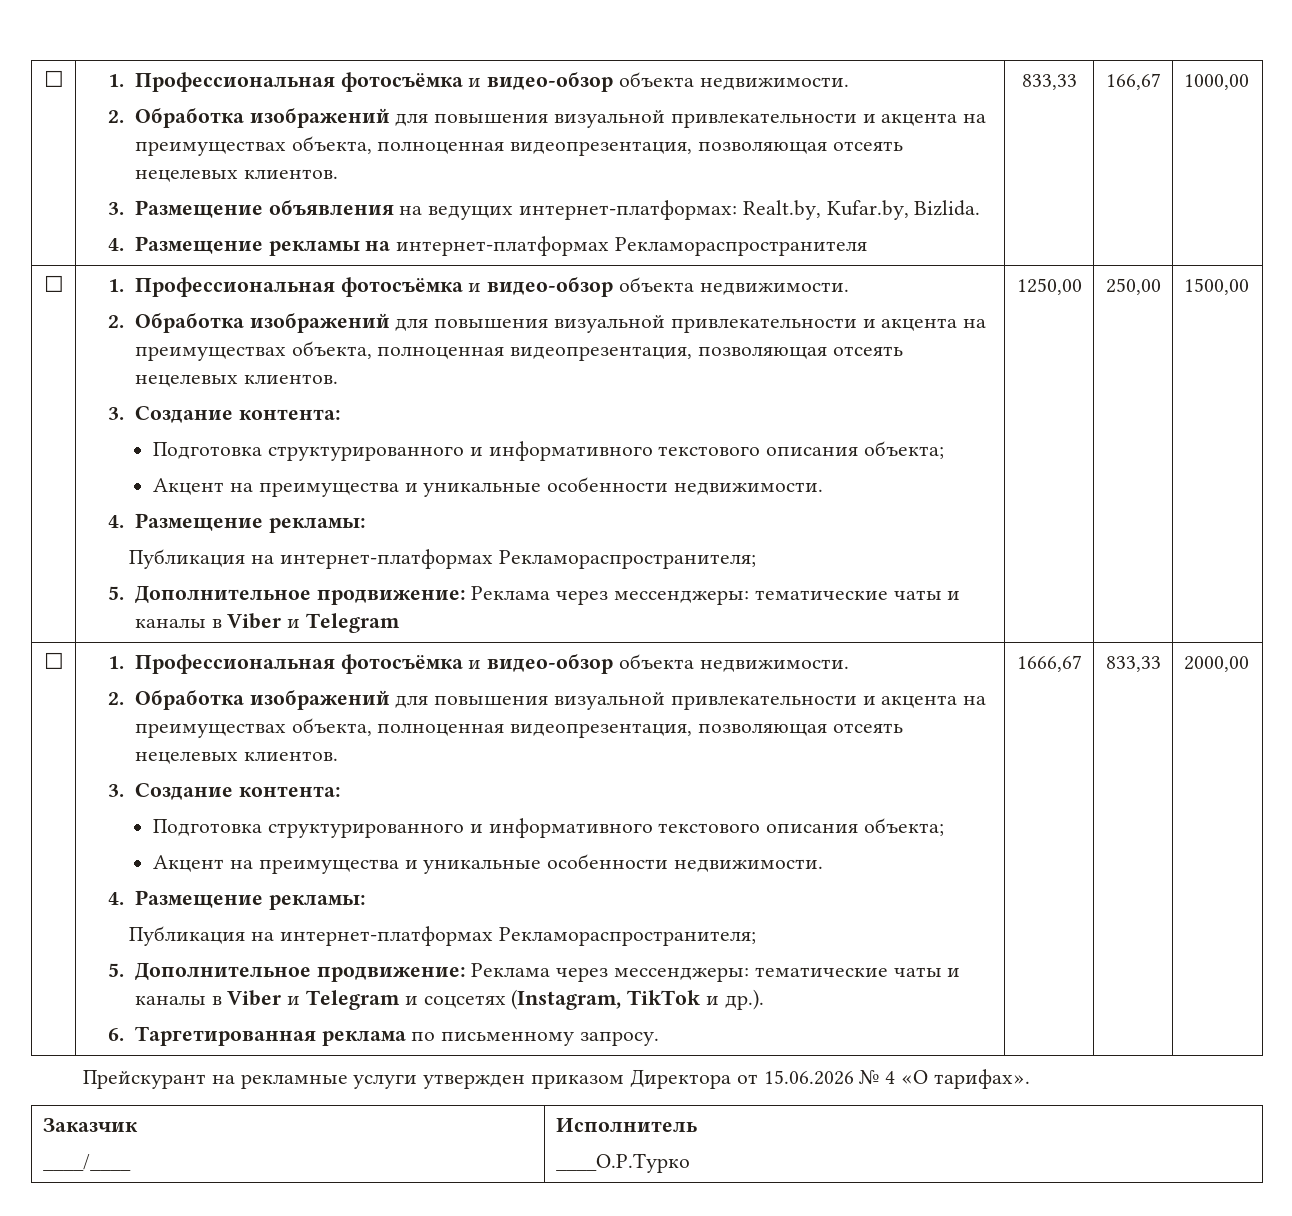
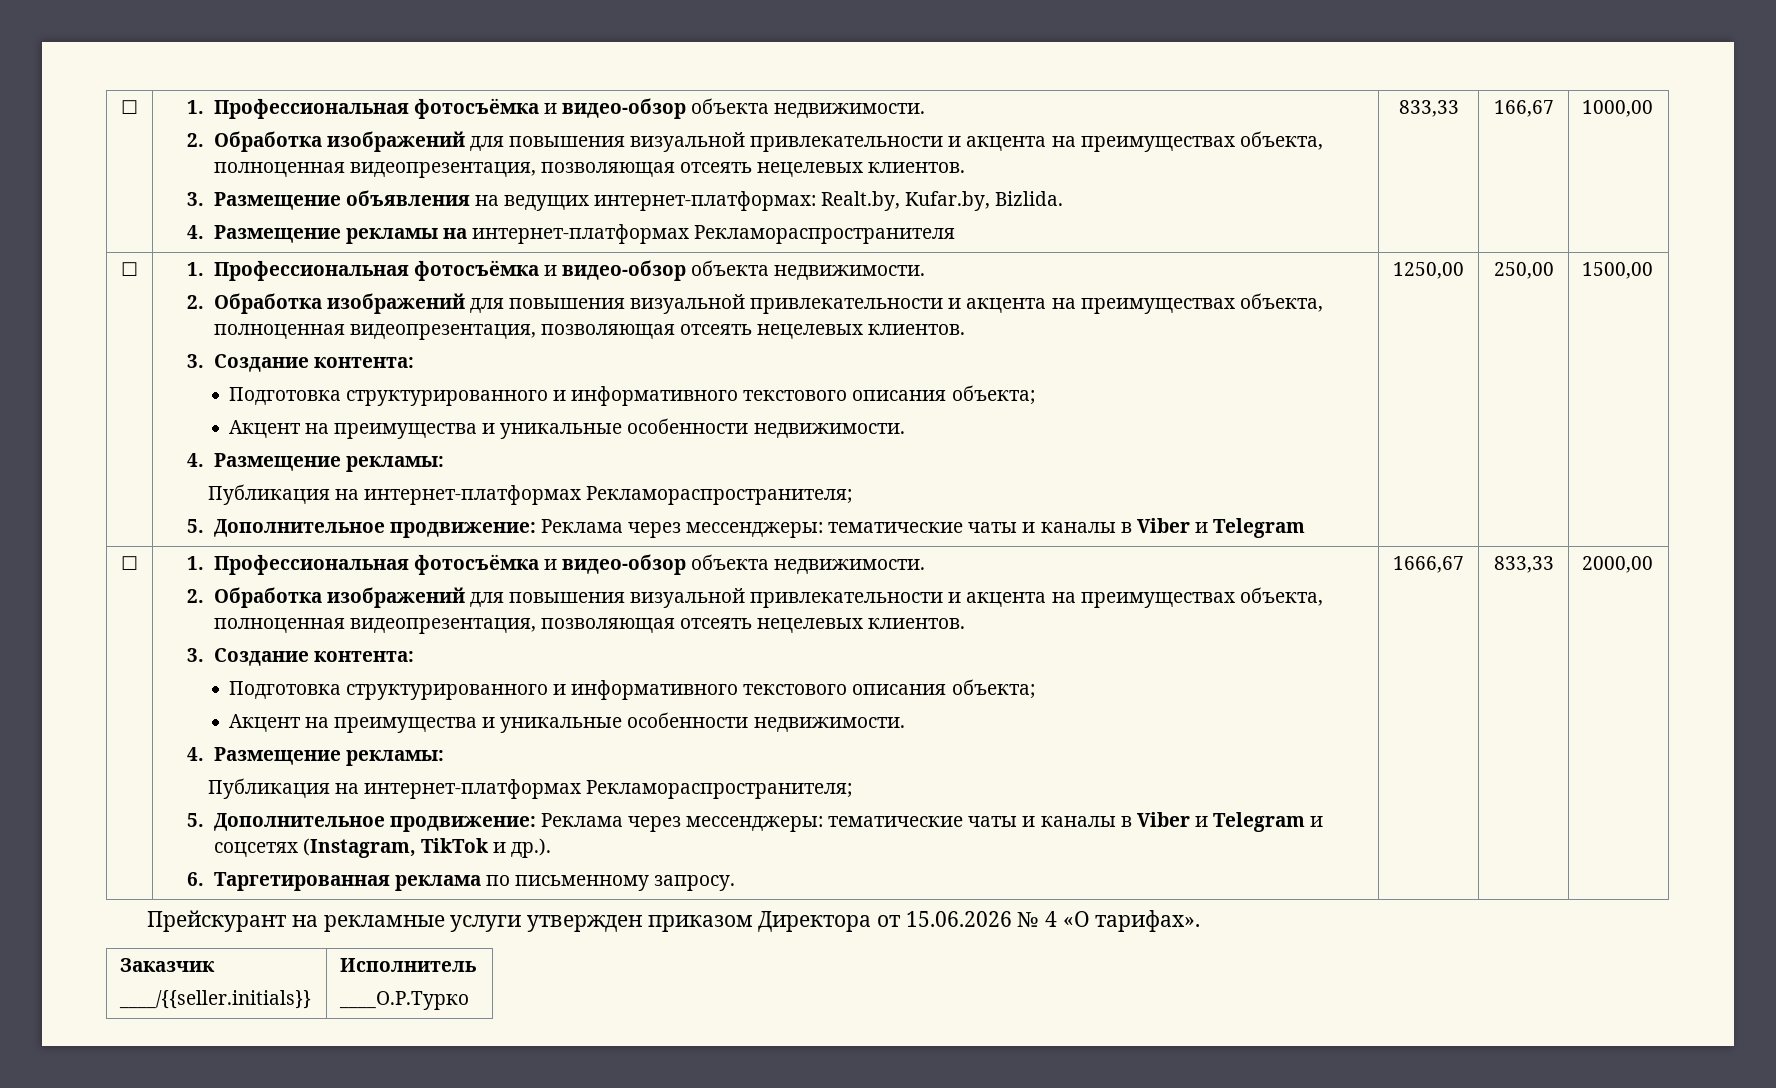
  Заказчик
- ____/____ | Исполнитель
+ ____/{{seller.initials}} | Исполнитель

